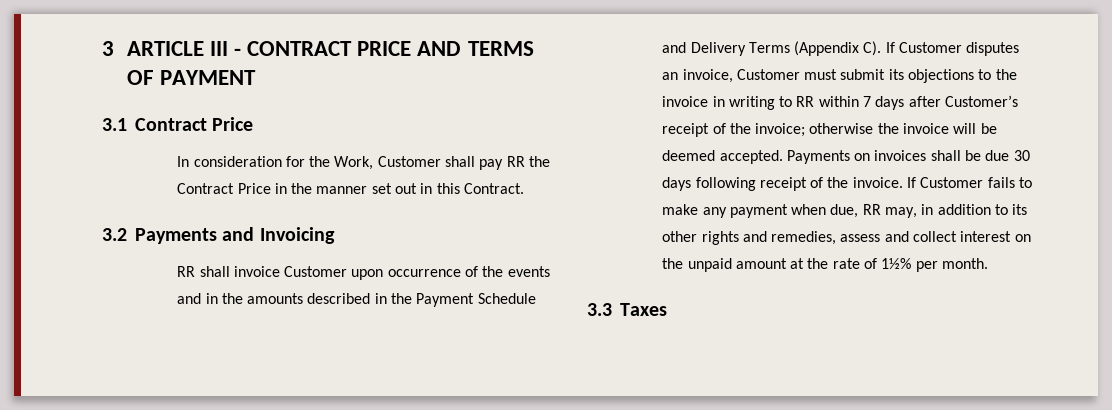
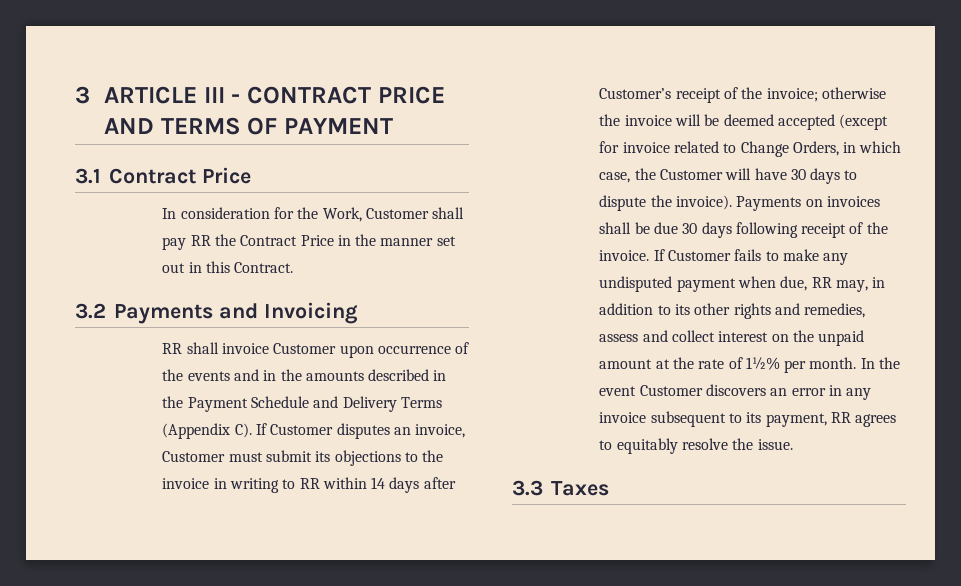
- RR shall invoice Customer upon occurrence of the events and in the amounts described in the Payment Schedule and Delivery Terms (Appendix C). If Customer disputes an invoice, Customer must submit its objections to the invoice in writing to RR within 7 days after Customer’s receipt of the invoice; otherwise the invoice will be deemed accepted.
+ RR shall invoice Customer upon occurrence of the events and in the amounts described in the Payment Schedule and Delivery Terms (Appendix C). If Customer disputes an invoice, Customer must submit its objections to the invoice in writing to RR within 14 days after Customer’s receipt of the invoice; otherwise the invoice will be deemed accepted (except for invoice related to Change Orders, in which case, the Customer will have 30 days to dispute the invoice).
- If Customer fails to make any payment when due, RR may, in addition to its other rights and remedies, assess and collect interest on the unpaid amount at the rate of 1½% per month.
+ If Customer fails to make any undisputed payment when due, RR may, in addition to its other rights and remedies, assess and collect interest on the unpaid amount at the rate of 1½% per month. In the event Customer discovers an error in any invoice subsequent to its payment, RR agrees to equitably resolve the issue.

